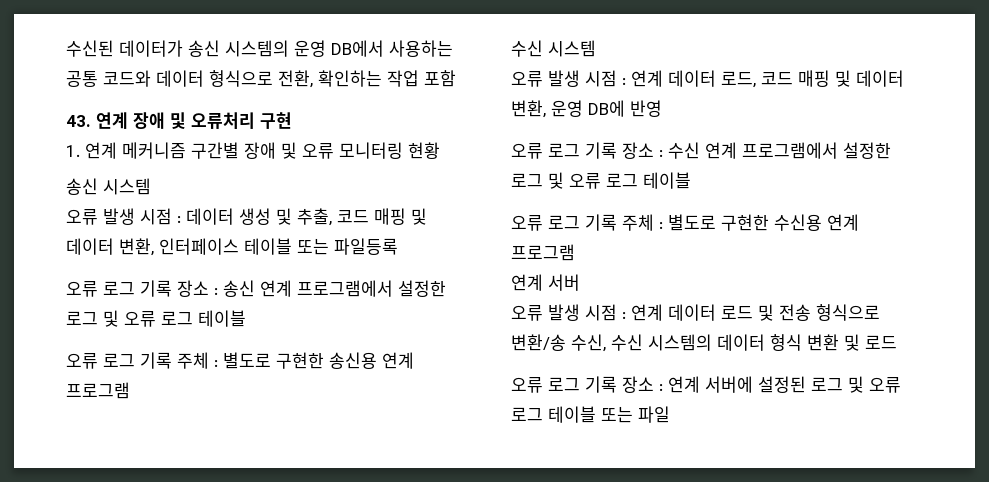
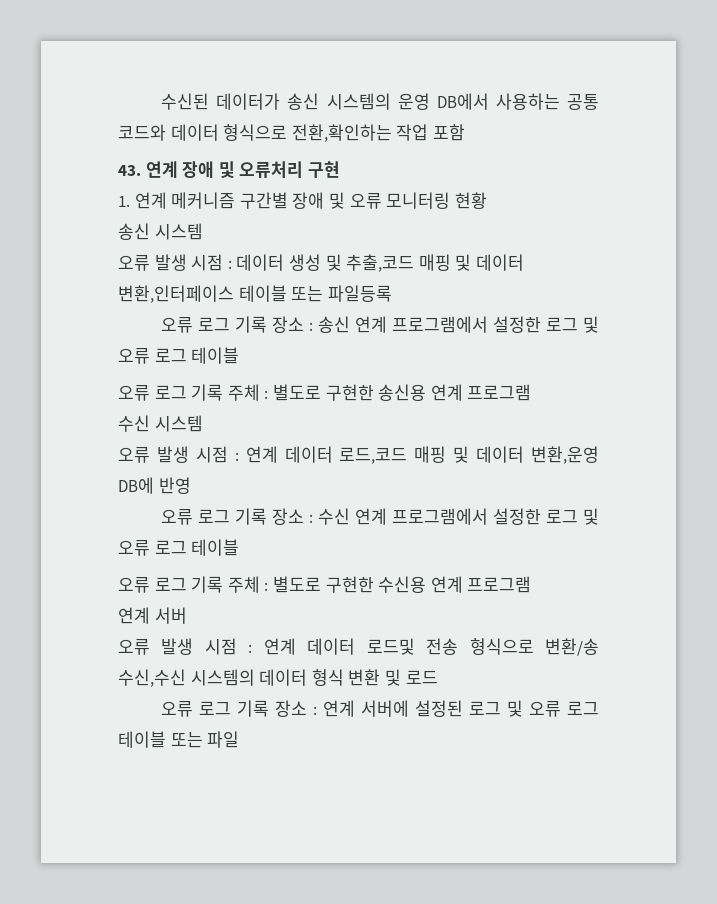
- 수신된 데이터가 송신 시스템의 운영 DB에서 사용하는 공통 코드와 데이터 형식으로 전환, 확인하는 작업 포함
+ 수신된 데이터가 송신 시스템의 운영 DB에서 사용하는 공통 코드와 데이터 형식으로 전환,확인하는 작업 포함
- 오류 발생 시점 : 데이터 생성 및 추출, 코드 매핑 및 데이터 변환, 인터페이스 테이블 또는 파일등록
+ 오류 발생 시점 : 데이터 생성 및 추출,코드 매핑 및 데이터 변환,인터페이스 테이블 또는 파일등록
- 오류 발생 시점 : 연계 데이터 로드, 코드 매핑 및 데이터 변환, 운영 DB에 반영
+ 오류 발생 시점 : 연계 데이터 로드,코드 매핑 및 데이터 변환,운영 DB에 반영
- 오류 발생 시점 : 연계 데이터 로드 및 전송 형식으로 변환/송 수신, 수신 시스템의 데이터 형식 변환 및 로드
+ 오류 발생 시점 : 연계 데이터 로드및 전송 형식으로 변환/송 수신,수신 시스템의 데이터 형식 변환 및 로드

